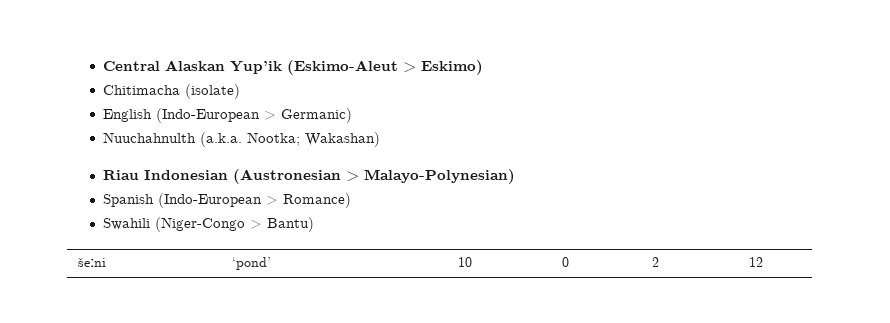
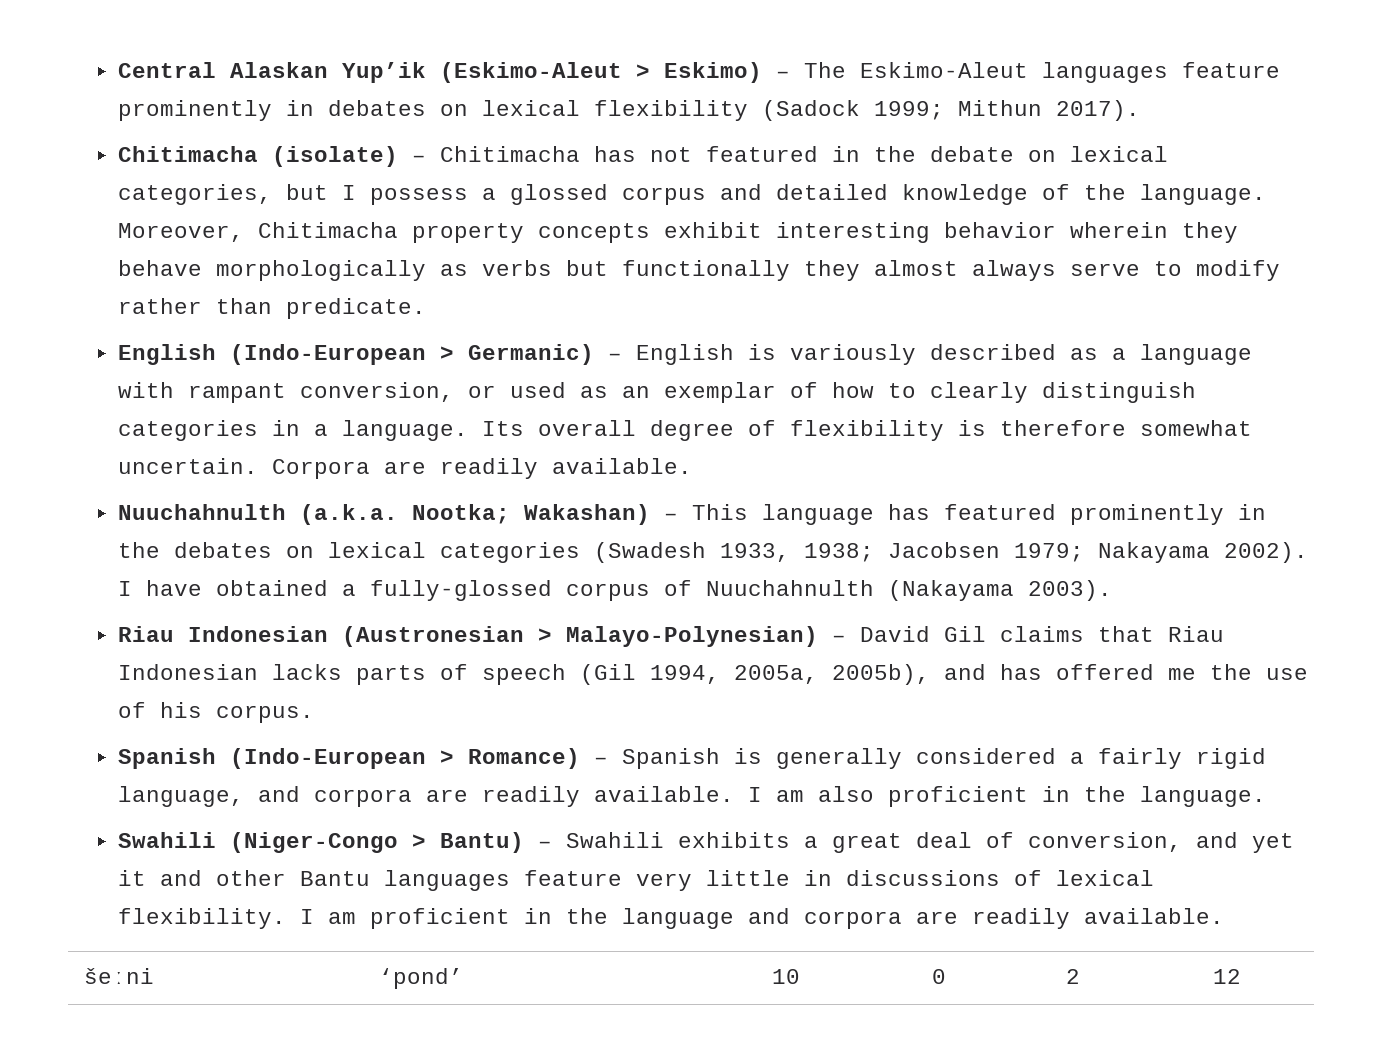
- Central Alaskan Yup’ik (Eskimo-Aleut > Eskimo)
- Chitimacha (isolate)
- English (Indo-European > Germanic)
- Nuuchahnulth (a.k.a. Nootka; Wakashan)
+ Central Alaskan Yup’ik (Eskimo-Aleut > Eskimo) – The Eskimo-Aleut languages feature prominently in debates on lexical flexibility (Sadock 1999; Mithun 2017).
+ Chitimacha (isolate) – Chitimacha has not featured in the debate on lexical categories, but I possess a glossed corpus and detailed knowledge of the language. Moreover, Chitimacha property concepts exhibit interesting behavior wherein they behave morphologically as verbs but functionally they almost always serve to modify rather than predicate.
+ English (Indo-European > Germanic) – English is variously described as a language with rampant conversion, or used as an exemplar of how to clearly distinguish categories in a language. Its overall degree of flexibility is therefore somewhat uncertain. Corpora are readily available.
+ Nuuchahnulth (a.k.a. Nootka; Wakashan) – This language has featured prominently in the debates on lexical categories (Swadesh 1933, 1938; Jacobsen 1979; Nakayama 2002). I have obtained a fully-glossed corpus of Nuuchahnulth (Nakayama 2003).
- Riau Indonesian (Austronesian > Malayo-Polynesian)
- Spanish (Indo-European > Romance)
- Swahili (Niger-Congo > Bantu)
+ Riau Indonesian (Austronesian > Malayo-Polynesian) – David Gil claims that Riau Indonesian lacks parts of speech (Gil 1994, 2005a, 2005b), and has offered me the use of his corpus.
+ Spanish (Indo-European > Romance) – Spanish is generally considered a fairly rigid language, and corpora are readily available. I am also proficient in the language.
+ Swahili (Niger-Congo > Bantu) – Swahili exhibits a great deal of conversion, and yet it and other Bantu languages feature very little in discussions of lexical flexibility. I am proficient in the language and corpora are readily available.

